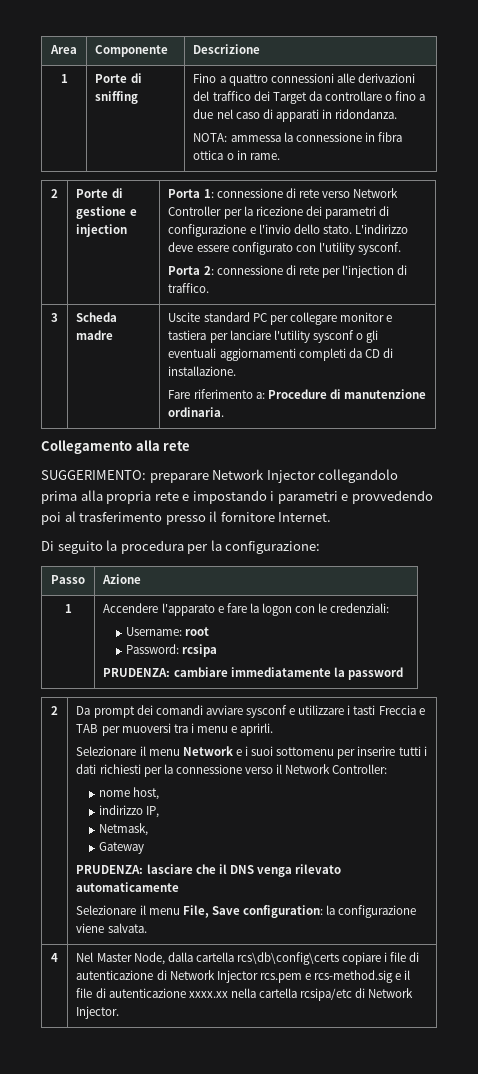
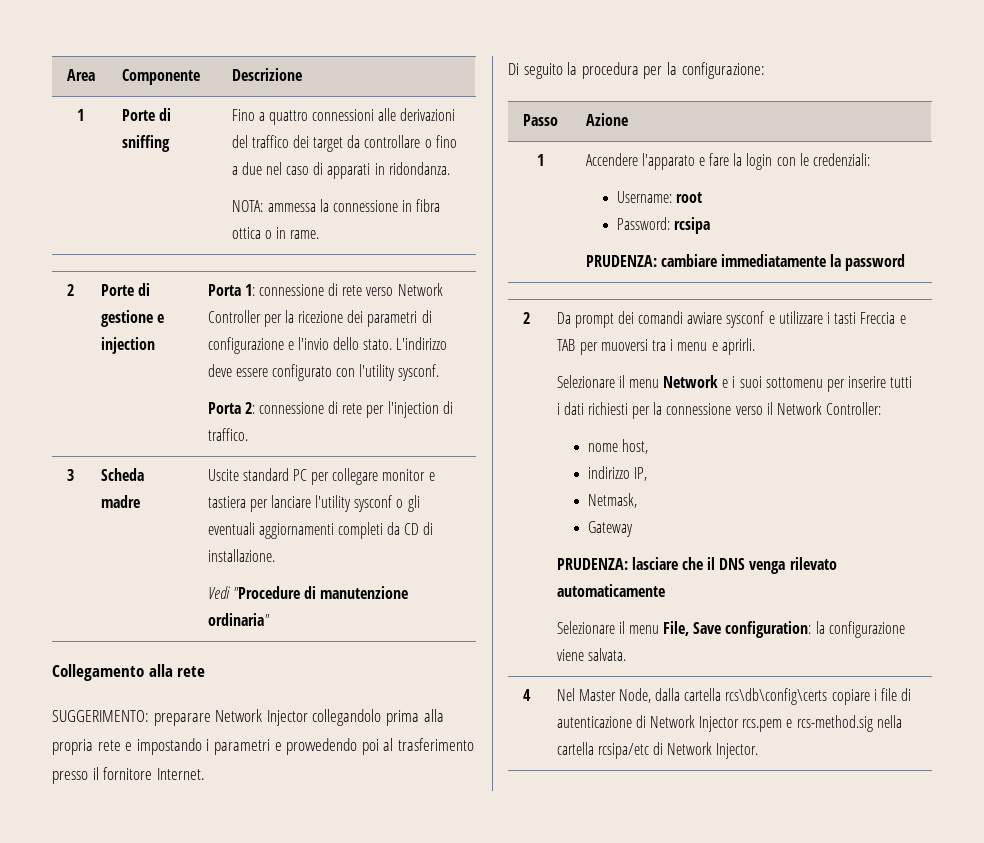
- 1 | Porte di sniffing | Fino a quattro connessioni alle derivazioni del traffico dei Target da controllare o fino a due nel caso di apparati in ridondanza.
+ 1 | Porte di sniffing | Fino a quattro connessioni alle derivazioni del traffico dei target da controllare o fino a due nel caso di apparati in ridondanza.
  3 | Scheda madre | Uscite standard PC per collegare monitor e tastiera per lanciare l'utility sysconf o gli eventuali aggiornamenti completi da CD di installazione.
- Fare riferimento a: Procedure di manutenzione ordinaria.
+ Vedi "Procedure di manutenzione ordinaria"
- 1 | Accendere l'apparato e fare la logon con le credenziali:
+ 1 | Accendere l'apparato e fare la login con le credenziali:
- 4 | Nel Master Node, dalla cartella rcs\db\config\certs copiare i file di autenticazione di Network Injector rcs.pem e rcs-method.sig e il file di autenticazione xxxx.xx nella cartella rcsipa/etc di Network Injector.
+ 4 | Nel Master Node, dalla cartella rcs\db\config\certs copiare i file di autenticazione di Network Injector rcs.pem e rcs-method.sig nella cartella rcsipa/etc di Network Injector.

